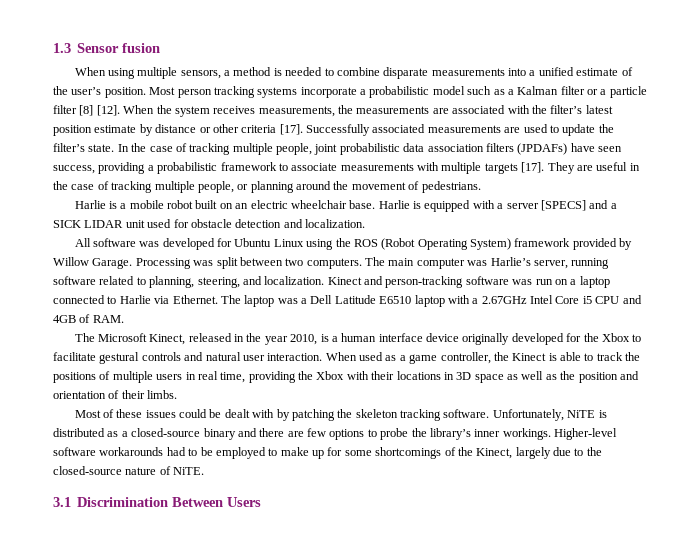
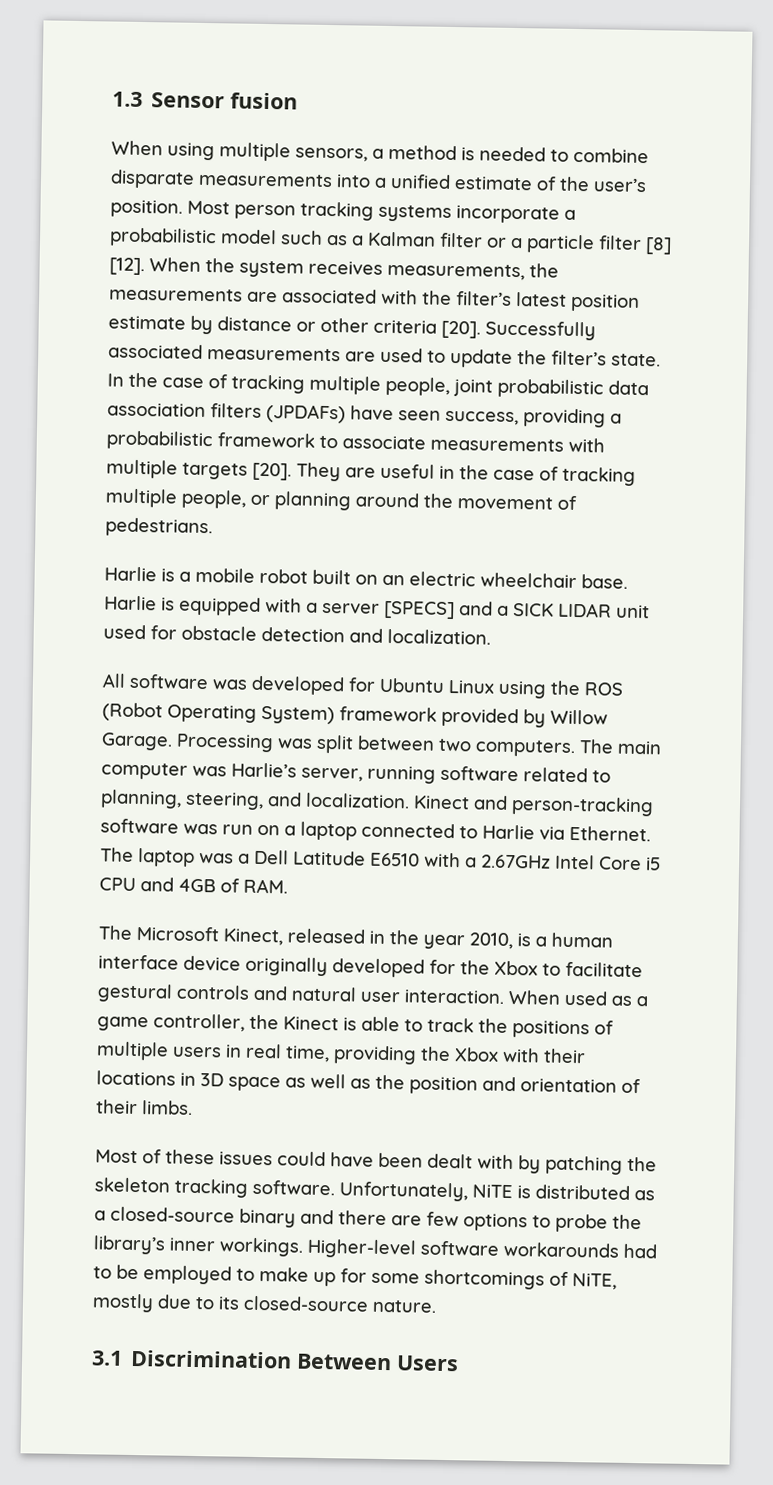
- When the system receives measurements, the measurements are associated with the filter’s latest position estimate by distance or other criteria [17].
+ When the system receives measurements, the measurements are associated with the filter’s latest position estimate by distance or other criteria [20].
- In the case of tracking multiple people, joint probabilistic data association filters (JPDAFs) have seen success, providing a probabilistic framework to associate measurements with multiple targets [17].
+ In the case of tracking multiple people, joint probabilistic data association filters (JPDAFs) have seen success, providing a probabilistic framework to associate measurements with multiple targets [20].
- The laptop was a Dell Latitude E6510 laptop with a 2.67GHz Intel Core i5 CPU and 4GB of RAM.
+ The laptop was a Dell Latitude E6510 with a 2.67GHz Intel Core i5 CPU and 4GB of RAM.
- Most of these issues could be dealt with by patching the skeleton tracking software.
+ Most of these issues could have been dealt with by patching the skeleton tracking software.
- Higher-level software workarounds had to be employed to make up for some shortcomings of the Kinect, largely due to the closed-source nature of NiTE.
+ Higher-level software workarounds had to be employed to make up for some shortcomings of NiTE, mostly due to its closed-source nature.

